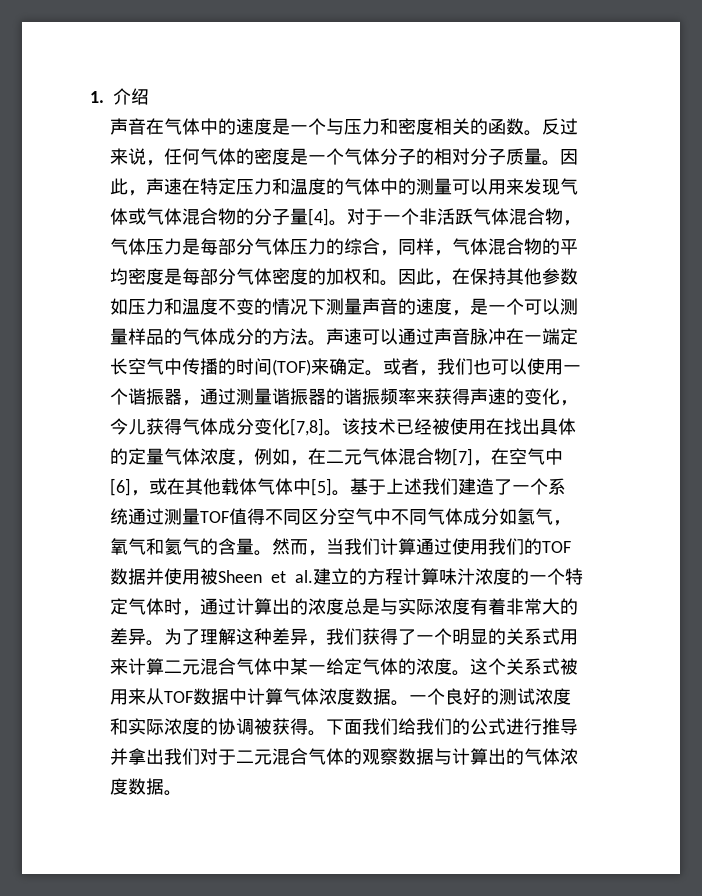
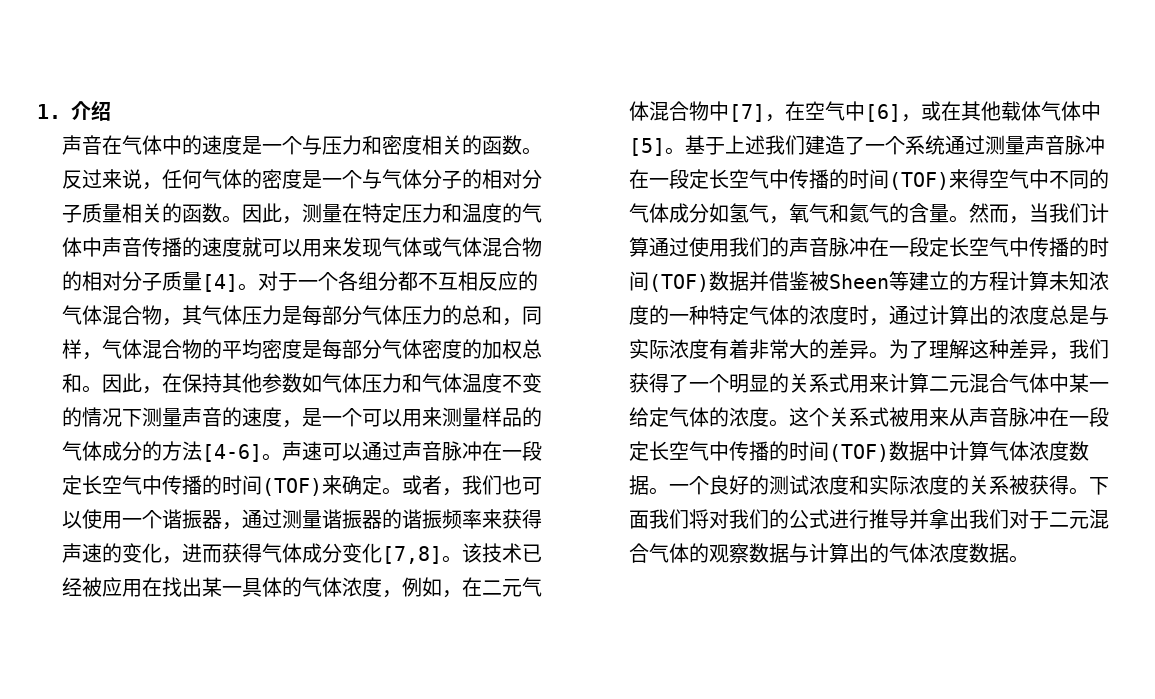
- 反过来说，任何气体的密度是一个气体分子的相对分子质量。因此，声速在特定压力和温度的气体中的测量可以用来发现气体或气体混合物的分子量[4]。
+ 反过来说，任何气体的密度是一个与气体分子的相对分子质量相关的函数。因此，测量在特定压力和温度的气体中声音传播的速度就可以用来发现气体或气体混合物的相对分子质量[4]。
- 对于一个非活跃气体混合物，气体压力是每部分气体压力的综合，同样，气体混合物的平均密度是每部分气体密度的加权和。
+ 对于一个各组分都不互相反应的气体混合物，其气体压力是每部分气体压力的总和，同样，气体混合物的平均密度是每部分气体密度的加权总和。
- 因此，在保持其他参数如压力和温度不变的情况下测量声音的速度，是一个可以测量样品的气体成分的方法。
+ 因此，在保持其他参数如气体压力和气体温度不变的情况下测量声音的速度，是一个可以用来测量样品的气体成分的方法[4-6]。
- 声速可以通过声音脉冲在一端定长空气中传播的时间(TOF)来确定。
+ 声速可以通过声音脉冲在一段定长空气中传播的时间(TOF)来确定。
- 或者，我们也可以使用一个谐振器，通过测量谐振器的谐振频率来获得声速的变化，今儿获得气体成分变化[7,8]。
+ 或者，我们也可以使用一个谐振器，通过测量谐振器的谐振频率来获得声速的变化，进而获得气体成分变化[7,8]。
- 该技术已经被使用在找出具体的定量气体浓度，例如，在二元气体混合物[7]，在空气中[6]，或在其他载体气体中[5]。
+ 该技术已经被应用在找出某一具体的气体浓度，例如，在二元气体混合物中[7]，在空气中[6]，或在其他载体气体中[5]。
- 基于上述我们建造了一个系统通过测量TOF值得不同区分空气中不同气体成分如氢气，氧气和氦气的含量。
+ 基于上述我们建造了一个系统通过测量声音脉冲在一段定长空气中传播的时间(TOF)来得空气中不同的气体成分如氢气，氧气和氦气的含量。
- 然而，当我们计算通过使用我们的TOF数据并使用被Sheen et al.建立的方程计算味汁浓度的一个特定气体时，通过计算出的浓度总是与实际浓度有着非常大的差异。
+ 然而，当我们计算通过使用我们的声音脉冲在一段定长空气中传播的时间(TOF)数据并借鉴被Sheen等建立的方程计算未知浓度的一种特定气体的浓度时，通过计算出的浓度总是与实际浓度有着非常大的差异。
- 这个关系式被用来从TOF数据中计算气体浓度数据。
+ 这个关系式被用来从声音脉冲在一段定长空气中传播的时间(TOF)数据中计算气体浓度数据。
- 一个良好的测试浓度和实际浓度的协调被获得。
+ 一个良好的测试浓度和实际浓度的关系被获得。
- 下面我们给我们的公式进行推导并拿出我们对于二元混合气体的观察数据与计算出的气体浓度数据。
+ 下面我们将对我们的公式进行推导并拿出我们对于二元混合气体的观察数据与计算出的气体浓度数据。

